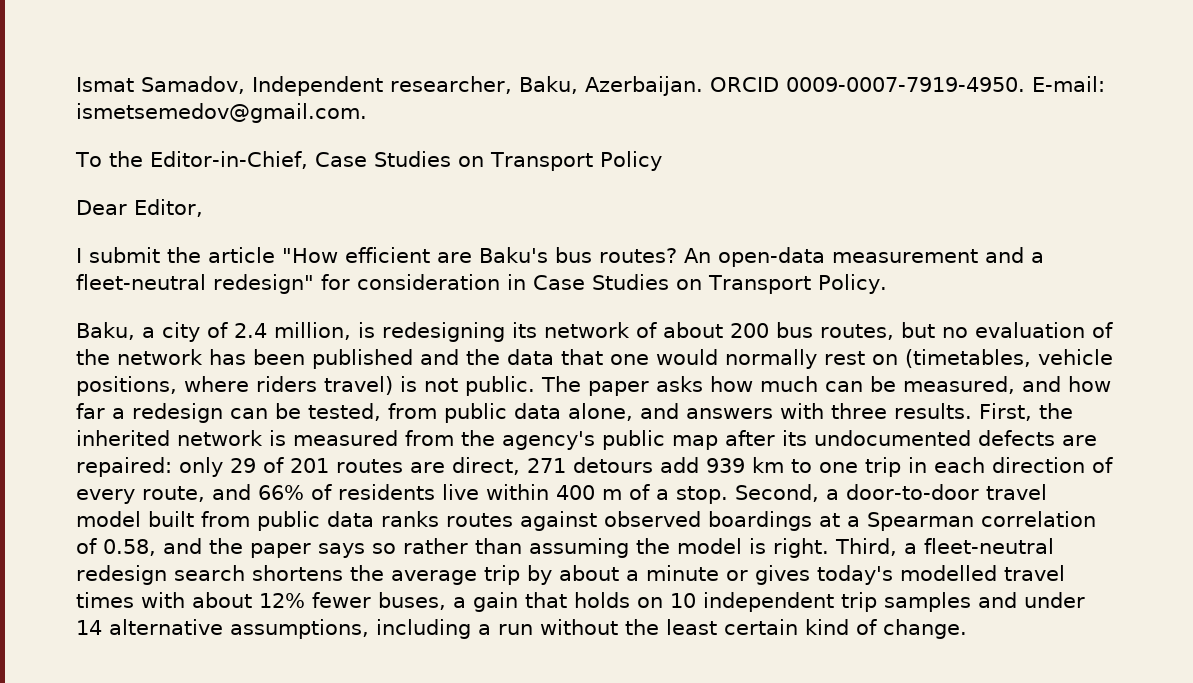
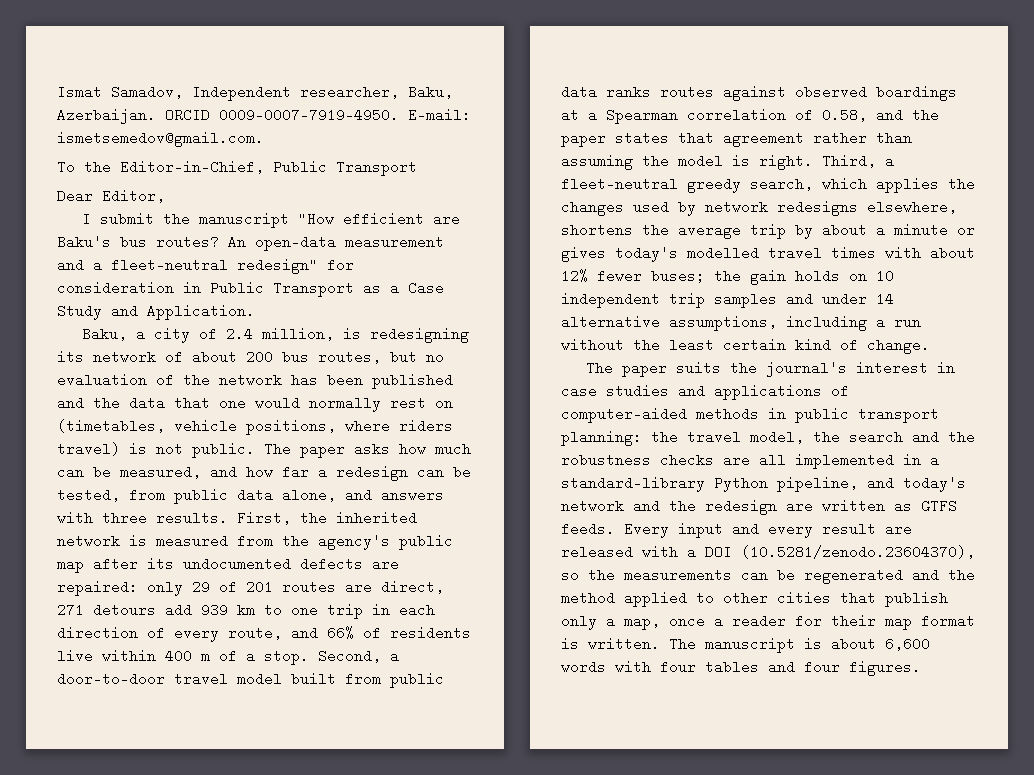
- To the Editor-in-Chief, Case Studies on Transport Policy
+ To the Editor-in-Chief, Public Transport
- I submit the article "How efficient are Baku's bus routes?
+ I submit the manuscript "How efficient are Baku's bus routes?
- An open-data measurement and a fleet-neutral redesign" for consideration in Case Studies on Transport Policy.
+ An open-data measurement and a fleet-neutral redesign" for consideration in Public Transport as a Case Study and Application.
- Second, a door-to-door travel model built from public data ranks routes against observed boardings at a Spearman correlation of 0.58, and the paper says so rather than assuming the model is right.
+ Second, a door-to-door travel model built from public data ranks routes against observed boardings at a Spearman correlation of 0.58, and the paper states that agreement rather than assuming the model is right.
- Third, a fleet-neutral redesign search shortens the average trip by about a minute or gives today's modelled travel times with about 12% fewer buses, a gain that holds on 10 independent trip samples and under 14 alternative assumptions, including a run without the least certain kind of change.
+ Third, a fleet-neutral greedy search, which applies the changes used by network redesigns elsewhere, shortens the average trip by about a minute or gives today's modelled travel times with about 12% fewer buses; the gain holds on 10 independent trip samples and under 14 alternative assumptions, including a run without the least certain kind of change.
+ The paper suits the journal's interest in case studies and applications of computer-aided methods in public transport planning: the travel model, the search and the robustness checks are all implemented in a standard-library Python pipeline, and today's network and the redesign are written as GTFS feeds. Every input and every result are released with a DOI (10.5281/zenodo.23604370), so the measurements can be regenerated and the method applied to other cities that publish only a map, once a reader for their map format is written. The manuscript is about 6,600 words with four tables and four figures.

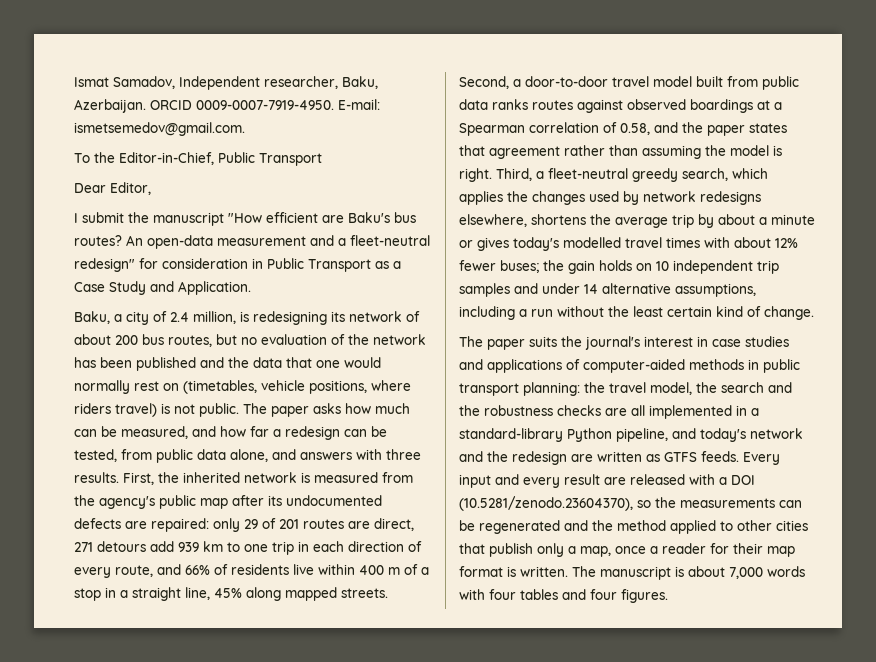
- First, the inherited network is measured from the agency's public map after its undocumented defects are repaired: only 29 of 201 routes are direct, 271 detours add 939 km to one trip in each direction of every route, and 66% of residents live within 400 m of a stop.
+ First, the inherited network is measured from the agency's public map after its undocumented defects are repaired: only 29 of 201 routes are direct, 271 detours add 939 km to one trip in each direction of every route, and 66% of residents live within 400 m of a stop in a straight line, 45% along mapped streets.
- The manuscript is about 6,600 words with four tables and four figures.
+ The manuscript is about 7,000 words with four tables and four figures.

